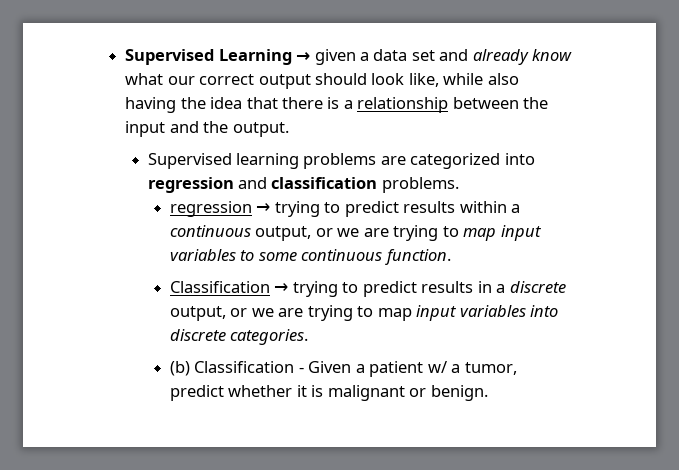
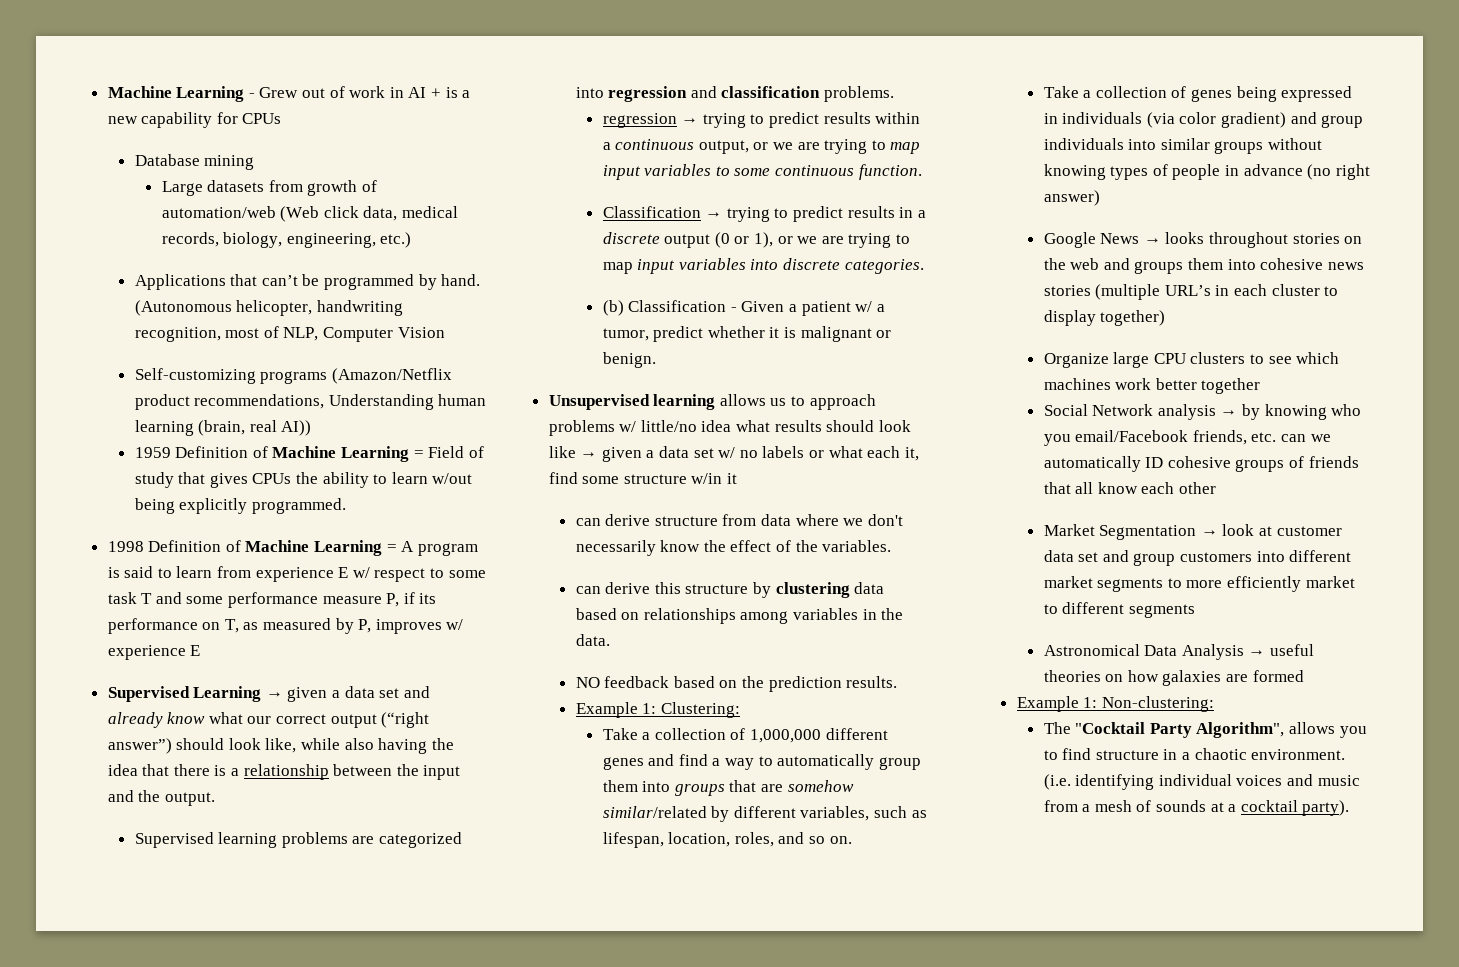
+ Machine Learning - Grew out of work in AI + is a new capability for CPUs
+ Database mining
+ Large datasets from growth of automation/web (Web click data, medical records, biology, engineering, etc.)
+ Applications that can’t be programmed by hand. (Autonomous helicopter, handwriting recognition, most of NLP, Computer Vision
+ Self-customizing programs (Amazon/Netflix product recommendations, Understanding human learning (brain, real AI))
+ 1959 Definition of Machine Learning = Field of study that gives CPUs the ability to learn w/out being explicitly programmed.
+ 1998 Definition of Machine Learning = A program is said to learn from experience E w/ respect to some task T and some performance measure P, if its performance on T, as measured by P, improves w/ experience E
- Supervised Learning → given a data set and already know what our correct output should look like, while also having the idea that there is a relationship between the input and the output.
+ Supervised Learning → given a data set and already know what our correct output (“right answer”) should look like, while also having the idea that there is a relationship between the input and the output.
- Classification → trying to predict results in a discrete output, or we are trying to map input variables into discrete categories.
+ Classification → trying to predict results in a discrete output (0 or 1), or we are trying to map input variables into discrete categories.
+ Unsupervised learning allows us to approach problems w/ little/no idea what results should look like → given a data set w/ no labels or what each it, find some structure w/in it
+ can derive structure from data where we don't necessarily know the effect of the variables.
+ can derive this structure by clustering data based on relationships among variables in the data.
+ NO feedback based on the prediction results.
+ Example 1: Clustering:
+ Take a collection of 1,000,000 different genes and find a way to automatically group them into groups that are somehow similar/related by different variables, such as lifespan, location, roles, and so on.
+ Take a collection of genes being expressed in individuals (via color gradient) and group individuals into similar groups without knowing types of people in advance (no right answer)
+ Google News → looks throughout stories on the web and groups them into cohesive news stories (multiple URL’s in each cluster to display together)
+ Organize large CPU clusters to see which machines work better together
+ Social Network analysis → by knowing who you email/Facebook friends, etc. can we automatically ID cohesive groups of friends that all know each other
+ Market Segmentation → look at customer data set and group customers into different market segments to more efficiently market to different segments
+ Astronomical Data Analysis → useful theories on how galaxies are formed
+ Example 1: Non-clustering:
+ The "Cocktail Party Algorithm", allows you to find structure in a chaotic environment. (i.e. identifying individual voices and music from a mesh of sounds at a cocktail party).

